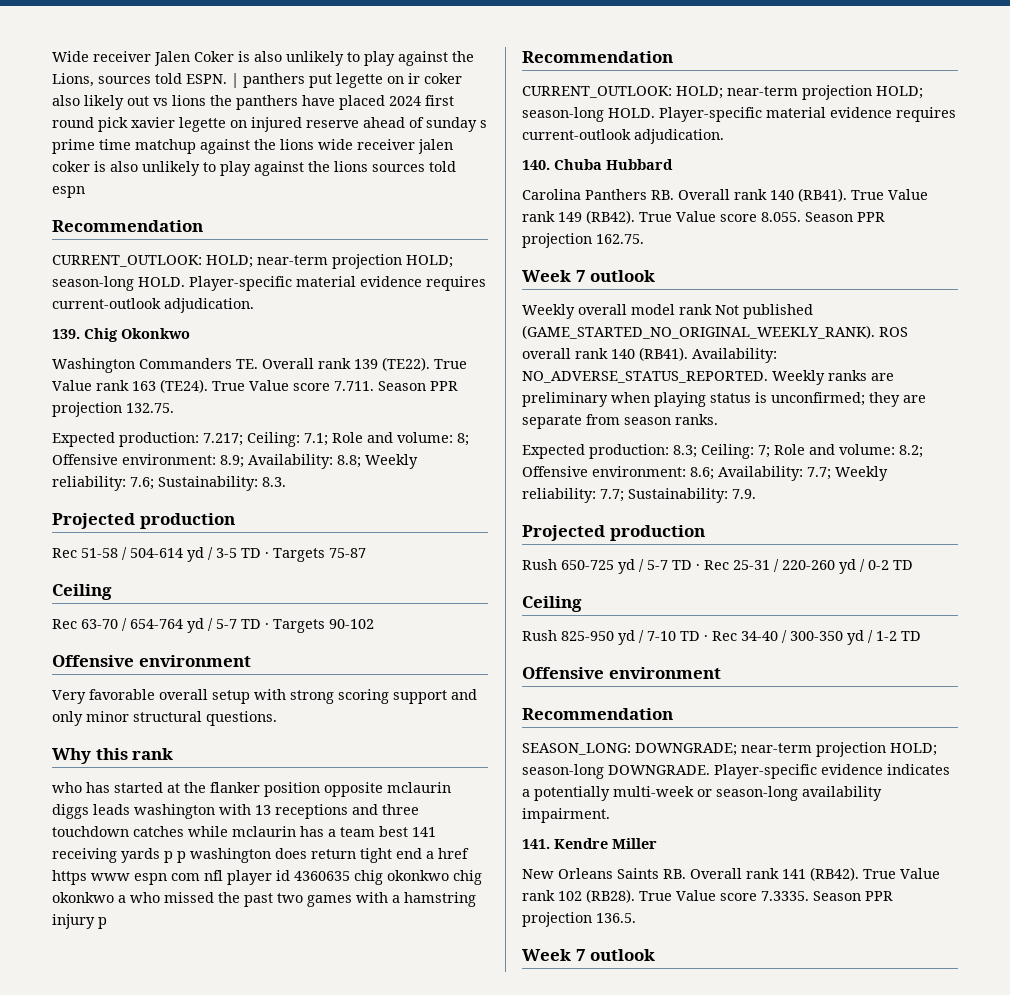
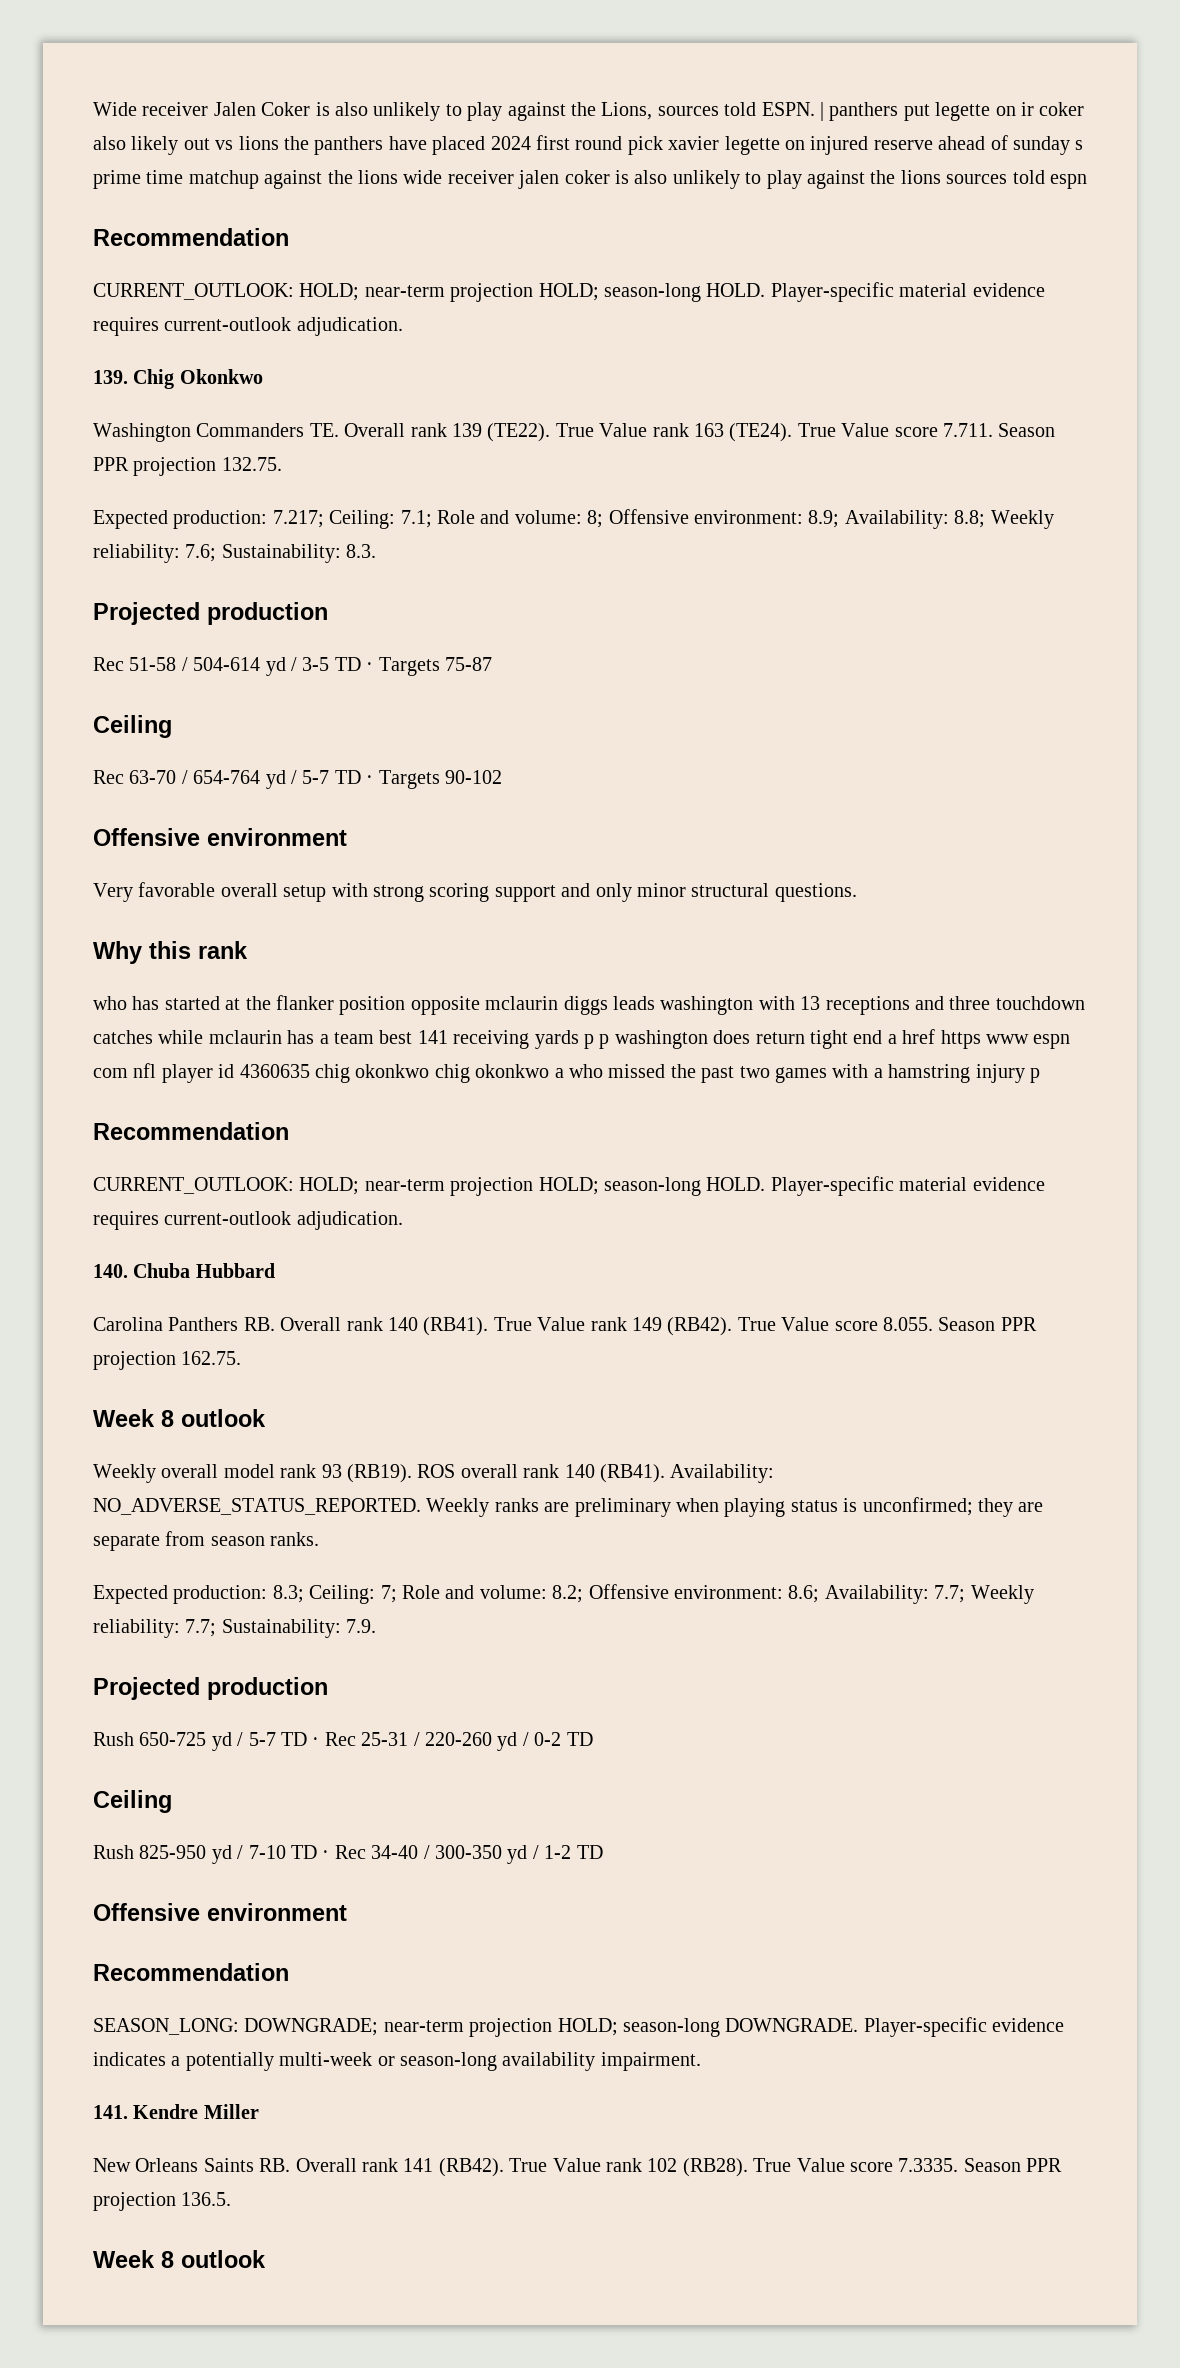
  True Value score 8.055. Season PPR projection 162.75.
- Week 7 outlook
+ Week 8 outlook
- Weekly overall model rank Not published (GAME_STARTED_NO_ORIGINAL_WEEKLY_RANK).
+ Weekly overall model rank 93 (RB19).
  True Value score 7.3335. Season PPR projection 136.5.
- Week 7 outlook
+ Week 8 outlook

